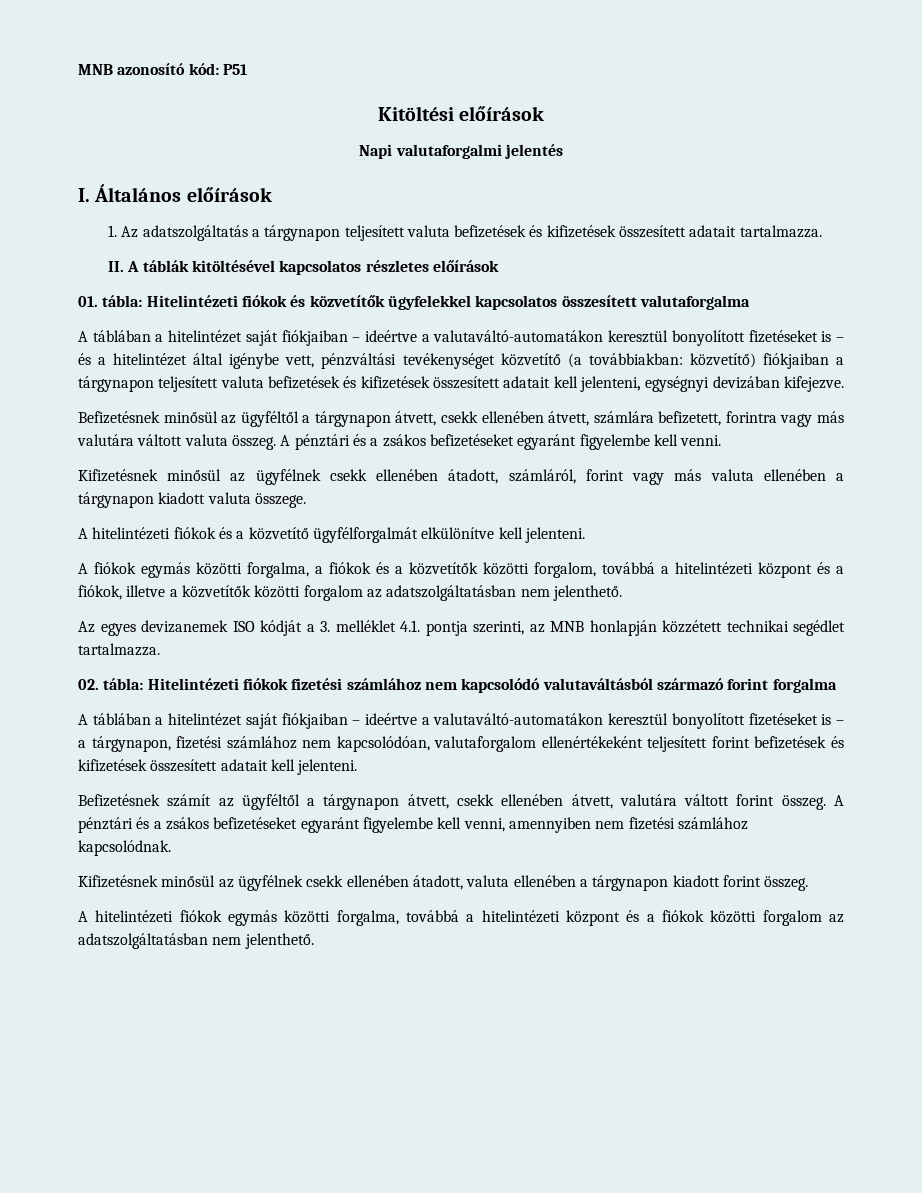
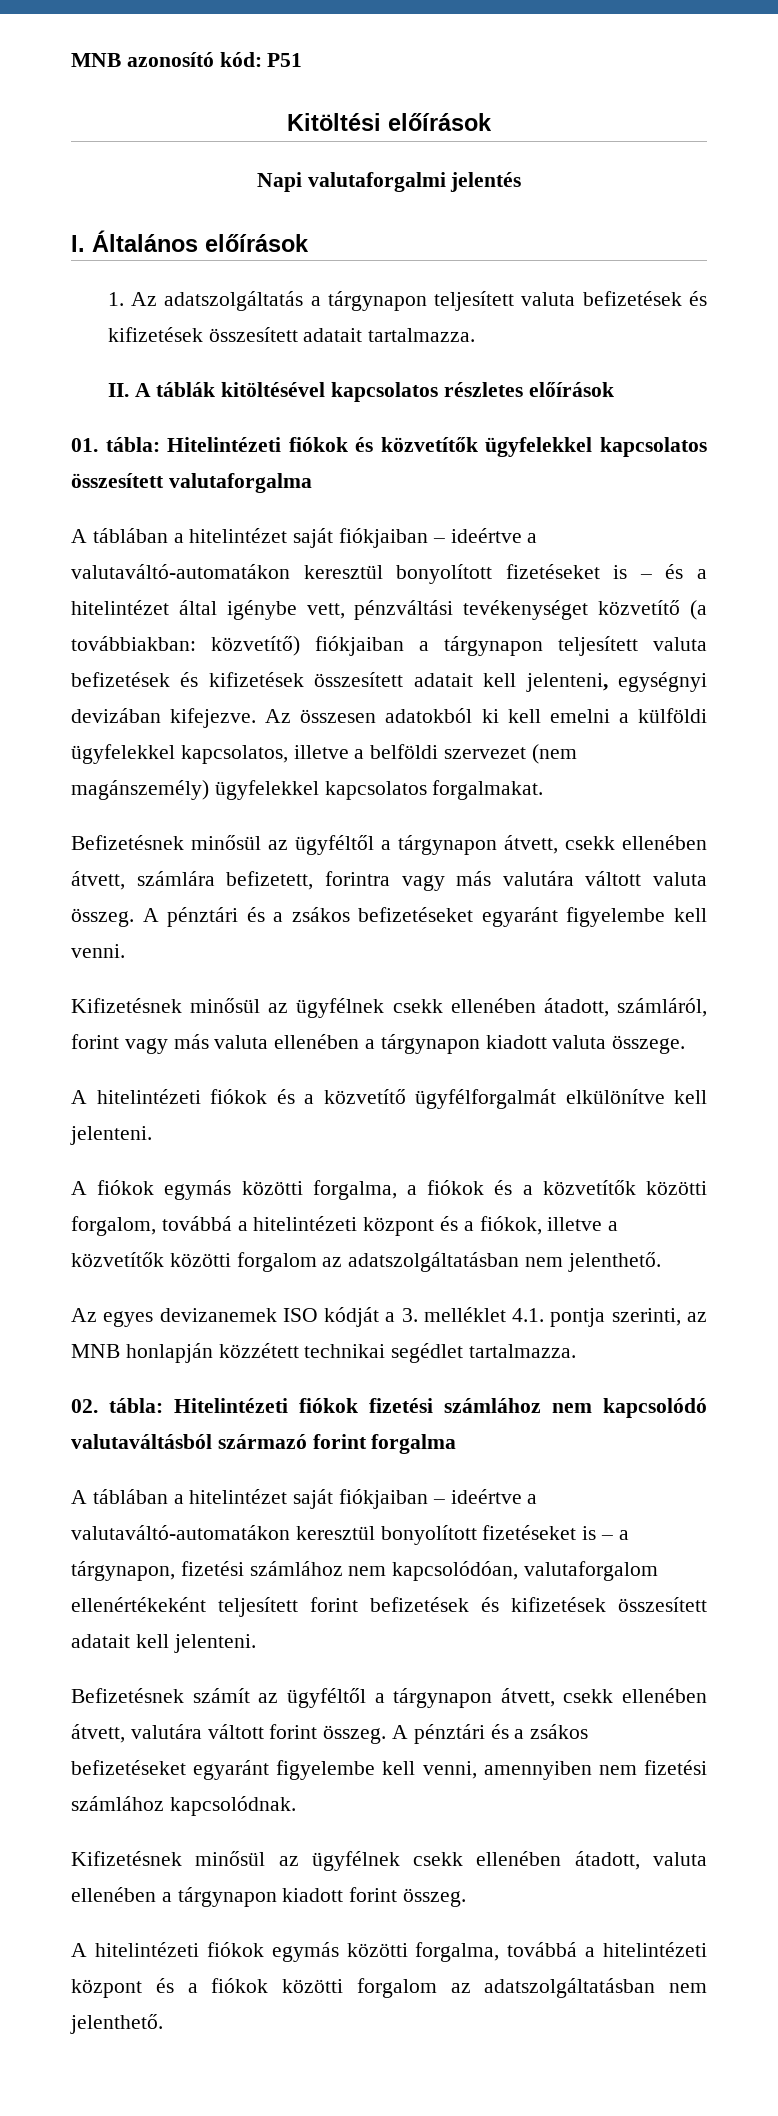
+ Az összesen adatokból ki kell emelni a külföldi ügyfelekkel kapcsolatos, illetve a belföldi szervezet (nem magánszemély) ügyfelekkel kapcsolatos forgalmakat.

